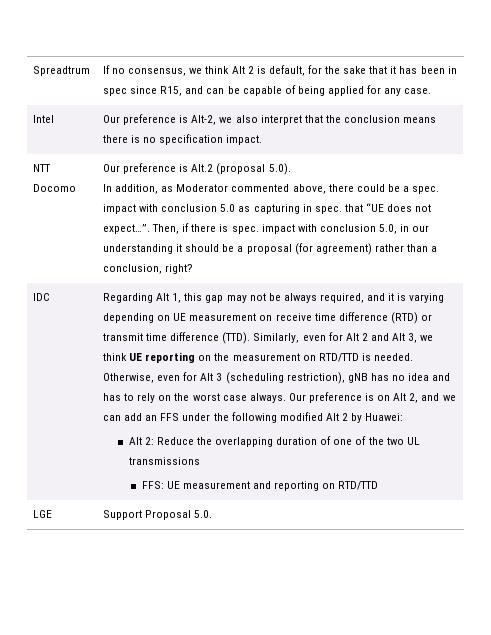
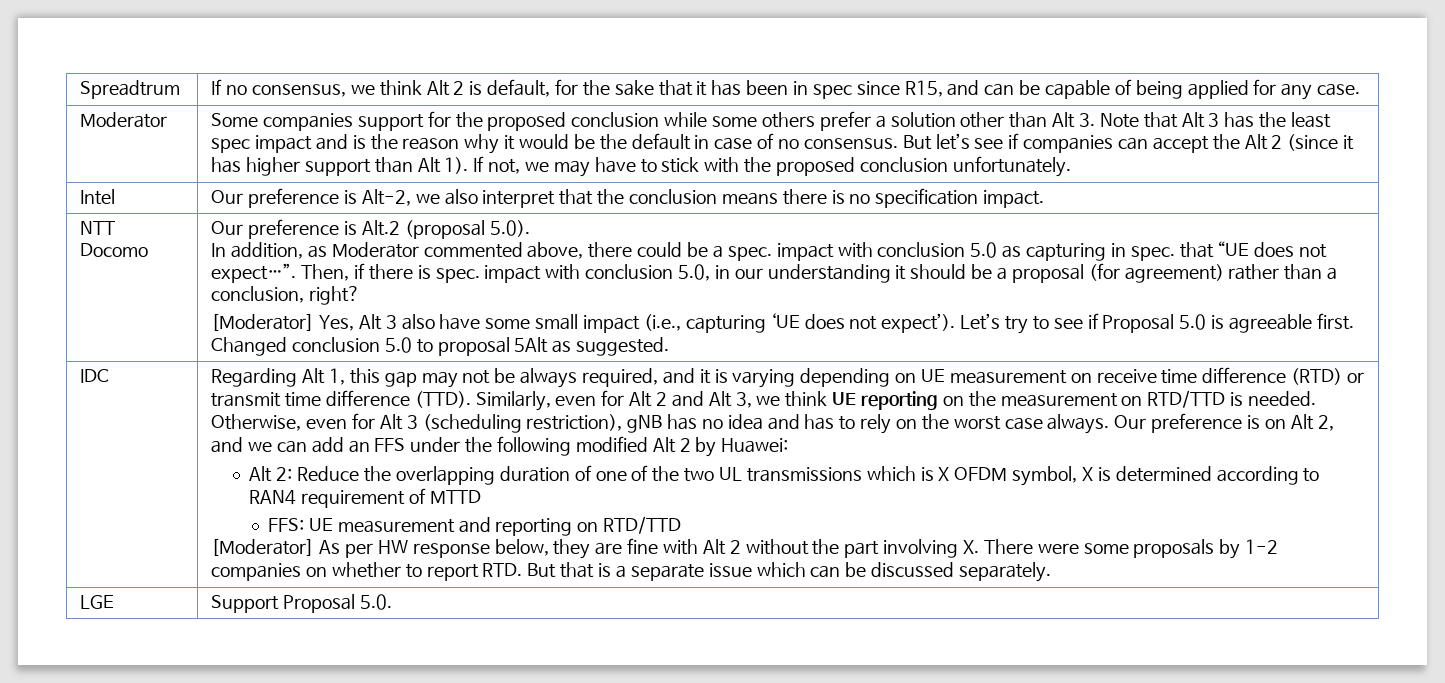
+ Moderator | Some companies support for the proposed conclusion while some others prefer a solution other than Alt 3. Note that Alt 3 has the least spec impact and is the reason why it would be the default in case of no consensus. But let’s see if companies can accept the Alt 2 (since it has higher support than Alt 1). If not, we may have to stick with the proposed conclusion unfortunately.
+ [Moderator] Yes, Alt 3 also have some small impact (i.e., capturing ‘UE does not expect’). Let’s try to see if Proposal 5.0 is agreeable first. Changed conclusion 5.0 to proposal 5Alt as suggested.
- Alt 2: Reduce the overlapping duration of one of the two UL transmissions
+ Alt 2: Reduce the overlapping duration of one of the two UL transmissions which is X OFDM symbol, X is determined according to RAN4 requirement of MTTD
+ [Moderator] As per HW response below, they are fine with Alt 2 without the part involving X. There were some proposals by 1-2 companies on whether to report RTD. But that is a separate issue which can be discussed separately.

